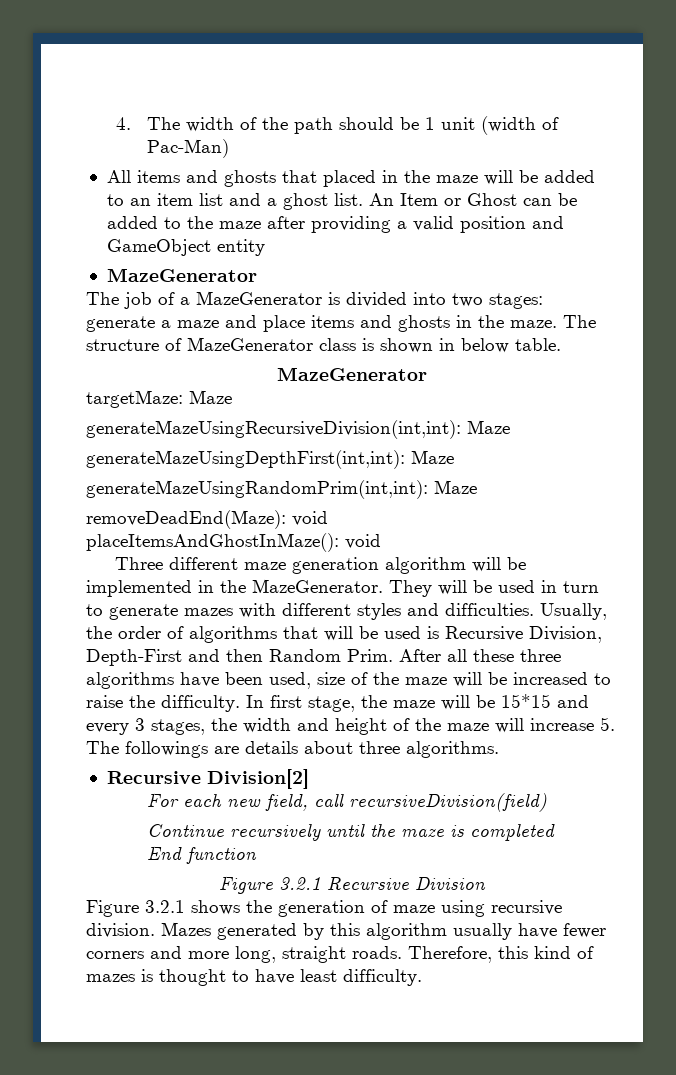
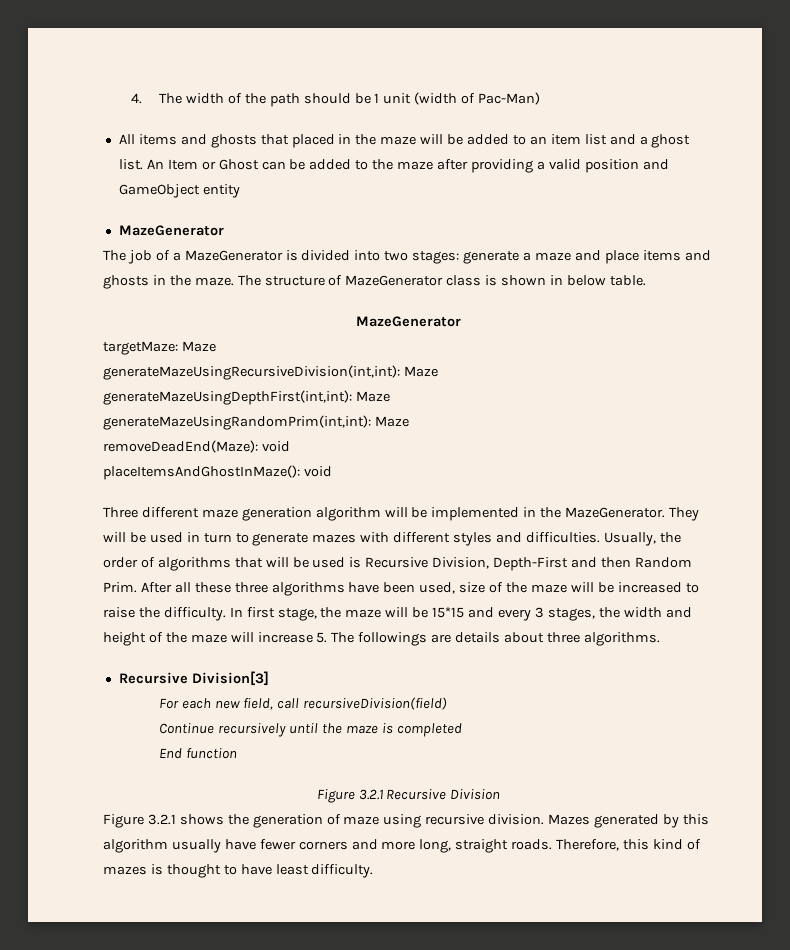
- Recursive Division[2]
+ Recursive Division[3]

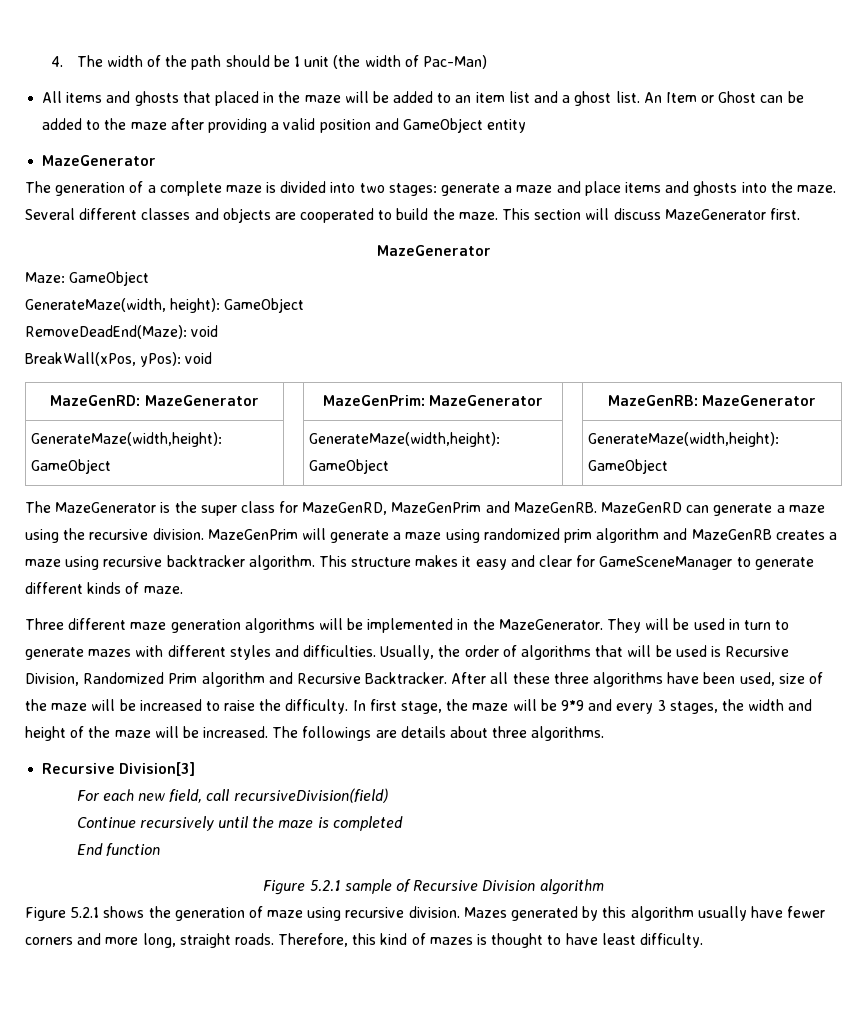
- 4. The width of the path should be 1 unit (width of Pac-Man)
+ 4. The width of the path should be 1 unit (the width of Pac-Man)
- The job of a MazeGenerator is divided into two stages: generate a maze and place items and ghosts in the maze. The structure of MazeGenerator class is shown in below table.
+ The generation of a complete maze is divided into two stages: generate a maze and place items and ghosts into the maze. Several different classes and objects are cooperated to build the maze. This section will discuss MazeGenerator first.
  MazeGenerator
- targetMaze: Maze
- generateMazeUsingRecursiveDivision(int,int): Maze
- generateMazeUsingDepthFirst(int,int): Maze
- generateMazeUsingRandomPrim(int,int): Maze
- removeDeadEnd(Maze): void
- placeItemsAndGhostInMaze(): void
+ Maze: GameObject
+ GenerateMaze(width, height): GameObject
+ RemoveDeadEnd(Maze): void
+ BreakWall(xPos, yPos): void
+ MazeGenRD: MazeGenerator | | MazeGenPrim: MazeGenerator | | MazeGenRB: MazeGenerator
+ GenerateMaze(width,height): GameObject | | GenerateMaze(width,height): GameObject | | GenerateMaze(width,height): GameObject
+ The MazeGenerator is the super class for MazeGenRD, MazeGenPrim and MazeGenRB. MazeGenRD can generate a maze using the recursive division. MazeGenPrim will generate a maze using randomized prim algorithm and MazeGenRB creates a maze using recursive backtracker algorithm. This structure makes it easy and clear for GameSceneManager to generate different kinds of maze.
- Three different maze generation algorithm will be implemented in the MazeGenerator.
+ Three different maze generation algorithms will be implemented in the MazeGenerator.
- Usually, the order of algorithms that will be used is Recursive Division, Depth-First and then Random Prim.
+ Usually, the order of algorithms that will be used is Recursive Division, Randomized Prim algorithm and Recursive Backtracker.
- In first stage, the maze will be 15*15 and every 3 stages, the width and height of the maze will increase 5. The followings are details about three algorithms.
+ In first stage, the maze will be 9*9 and every 3 stages, the width and height of the maze will be increased. The followings are details about three algorithms.
- Figure 3.2.1 Recursive Division
- Figure 3.2.1 shows the generation of maze using recursive division.
+ Figure 5.2.1 sample of Recursive Division algorithm
+ Figure 5.2.1 shows the generation of maze using recursive division.

